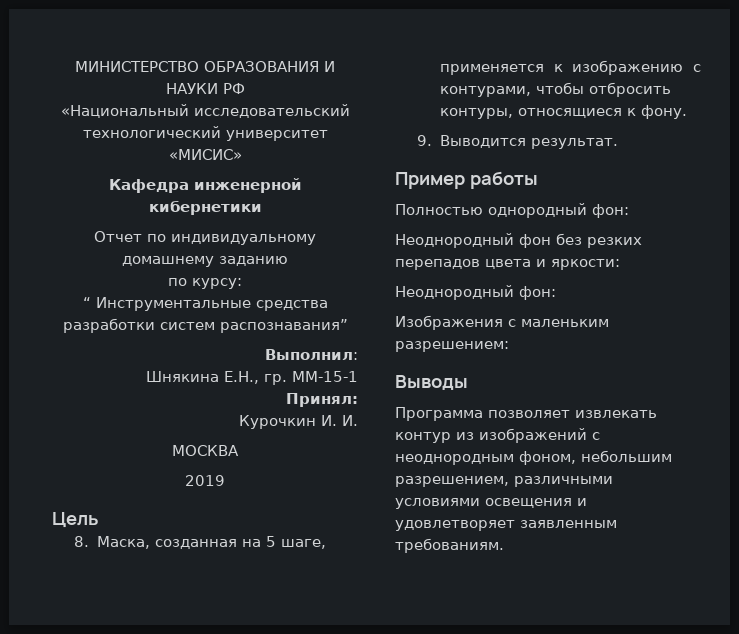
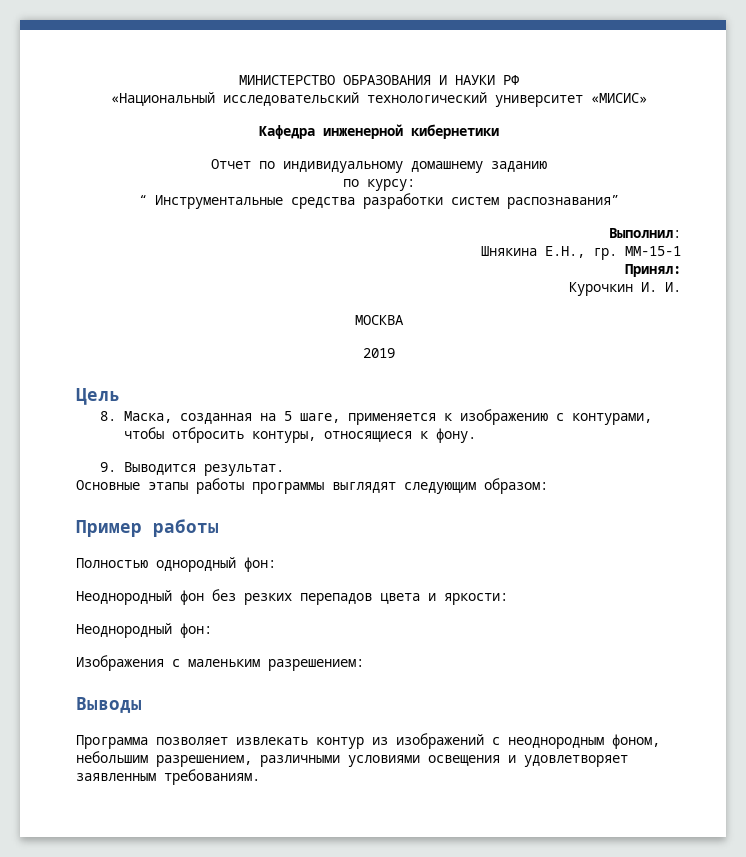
+ Основные этапы работы программы выглядят следующим образом:

